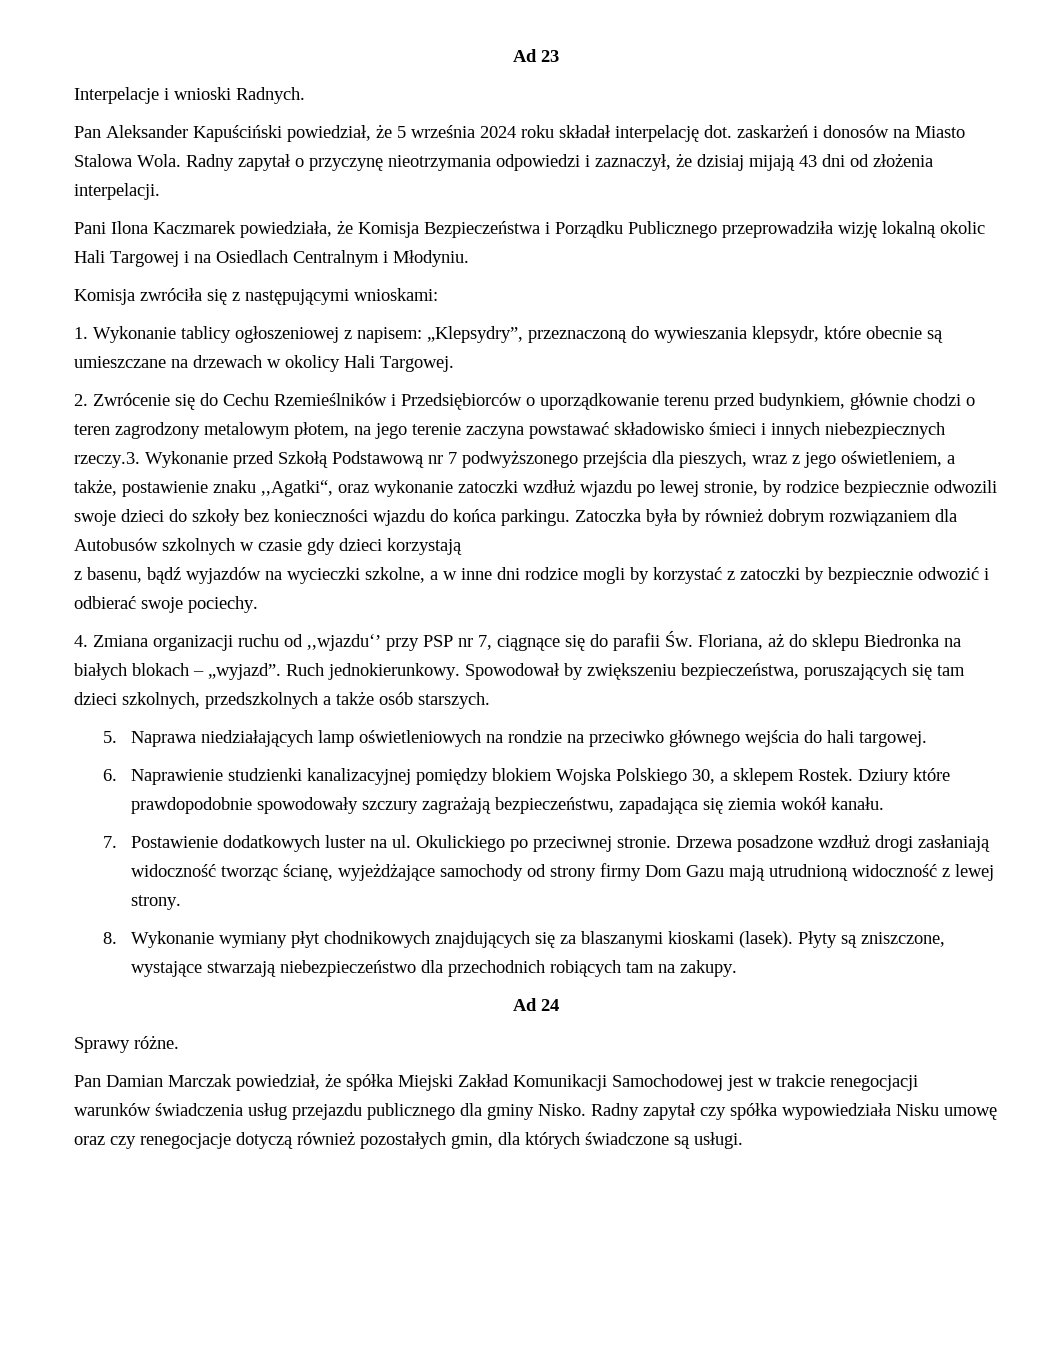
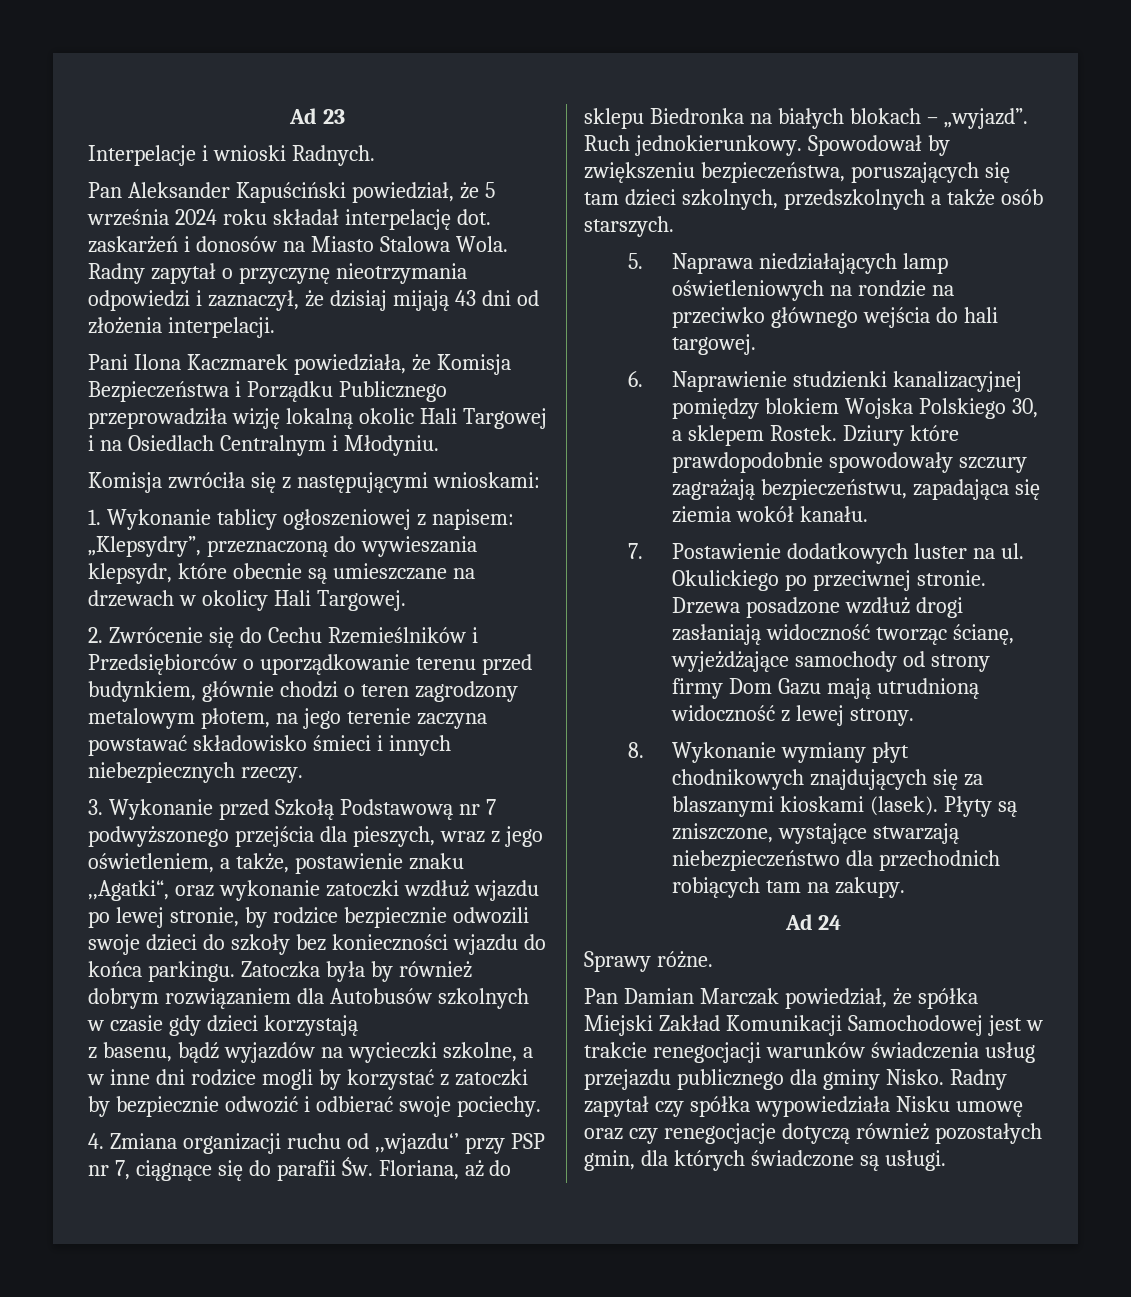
- 2. Zwrócenie się do Cechu Rzemieślników i Przedsiębiorców o uporządkowanie terenu przed budynkiem, głównie chodzi o teren zagrodzony metalowym płotem, na jego terenie zaczyna powstawać składowisko śmieci i innych niebezpiecznych rzeczy.3. Wykonanie przed Szkołą Podstawową nr 7 podwyższonego przejścia dla pieszych, wraz z jego oświetleniem, a także, postawienie znaku ,,Agatki“, oraz wykonanie zatoczki wzdłuż wjazdu po lewej stronie, by rodzice bezpiecznie odwozili swoje dzieci do szkoły bez konieczności wjazdu do końca parkingu.
+ 2. Zwrócenie się do Cechu Rzemieślników i Przedsiębiorców o uporządkowanie terenu przed budynkiem, głównie chodzi o teren zagrodzony metalowym płotem, na jego terenie zaczyna powstawać składowisko śmieci i innych niebezpiecznych rzeczy.
+ 3. Wykonanie przed Szkołą Podstawową nr 7 podwyższonego przejścia dla pieszych, wraz z jego oświetleniem, a także, postawienie znaku ,,Agatki“, oraz wykonanie zatoczki wzdłuż wjazdu po lewej stronie, by rodzice bezpiecznie odwozili swoje dzieci do szkoły bez konieczności wjazdu do końca parkingu.

